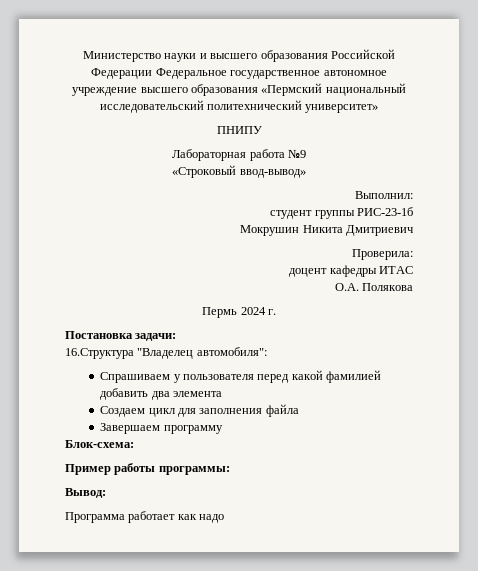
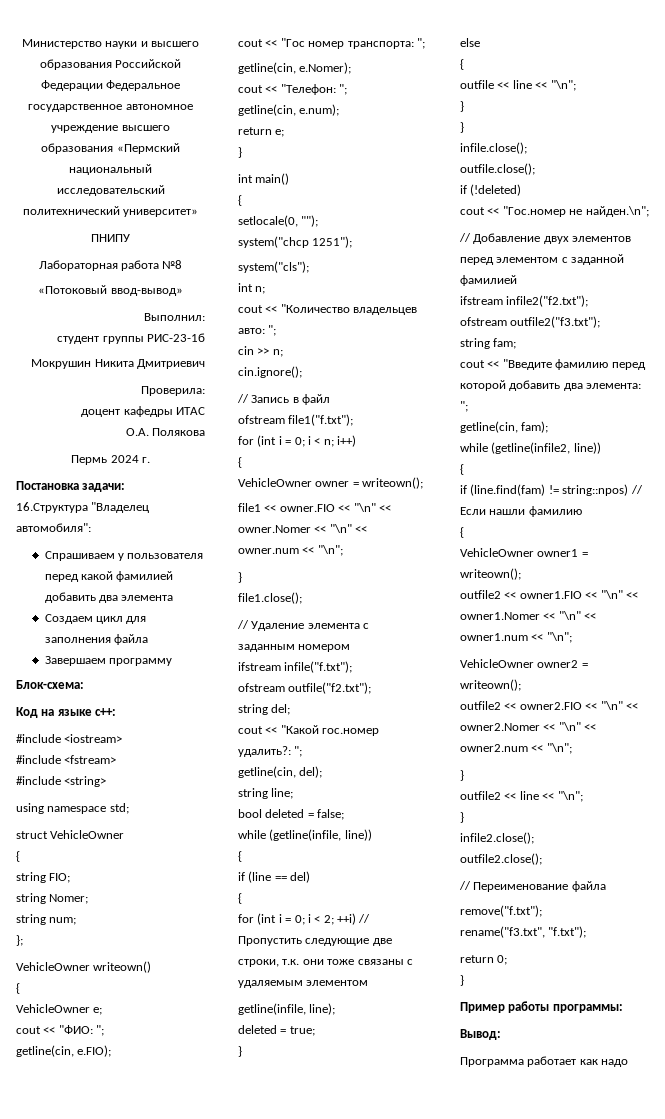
- Лабораторная работа №9
- «Строковый ввод-вывод»
+ Лабораторная работа №8
+ «Потоковый ввод-вывод»
+ Код на языке с++:
+ #include <iostream>
+ #include <fstream>
+ #include <string>
+ using namespace std;
+ struct VehicleOwner
+ {
+ string FIO;
+ string Nomer;
+ string num;
+ };
+ VehicleOwner writeown()
+ {
+ VehicleOwner e;
+ cout << "ФИО: ";
+ getline(cin, e.FIO);
+ cout << "Гос номер транспорта: ";
+ getline(cin, e.Nomer);
+ cout << "Телефон: ";
+ getline(cin, e.num);
+ return e;
+ }
+ int main()
+ {
+ setlocale(0, "");
+ system("chcp 1251");
+ system("cls");
+ int n;
+ cout << "Количество владельцев авто: ";
+ cin >> n;
+ cin.ignore();
+ // Запись в файл
+ ofstream file1("f.txt");
+ for (int i = 0; i < n; i++)
+ {
+ VehicleOwner owner = writeown();
+ file1 << owner.FIO << "\n" << owner.Nomer << "\n" << owner.num << "\n";
+ }
+ file1.close();
+ // Удаление элемента с заданным номером
+ ifstream infile("f.txt");
+ ofstream outfile("f2.txt");
+ string del;
+ cout << "Какой гос.номер удалить?: ";
+ getline(cin, del);
+ string line;
+ bool deleted = false;
+ while (getline(infile, line))
+ {
+ if (line == del)
+ {
+ for (int i = 0; i < 2; ++i) // Пропустить следующие две строки, т.к. они тоже связаны с удаляемым элементом
+ getline(infile, line);
+ deleted = true;
+ }
+ else
+ {
+ outfile << line << "\n";
+ }
+ }
+ infile.close();
+ outfile.close();
+ if (!deleted)
+ cout << "Гос.номер не найден.\n";
+ // Добавление двух элементов перед элементом с заданной фамилией
+ ifstream infile2("f2.txt");
+ ofstream outfile2("f3.txt");
+ string fam;
+ cout << "Введите фамилию перед которой добавить два элемента: ";
+ getline(cin, fam);
+ while (getline(infile2, line))
+ {
+ if (line.find(fam) != string::npos) // Если нашли фамилию
+ {
+ VehicleOwner owner1 = writeown();
+ outfile2 << owner1.FIO << "\n" << owner1.Nomer << "\n" << owner1.num << "\n";
+ VehicleOwner owner2 = writeown();
+ outfile2 << owner2.FIO << "\n" << owner2.Nomer << "\n" << owner2.num << "\n";
+ }
+ outfile2 << line << "\n";
+ }
+ infile2.close();
+ outfile2.close();
+ // Переименование файла
+ remove("f.txt");
+ rename("f3.txt", "f.txt");
+ return 0;
+ }

